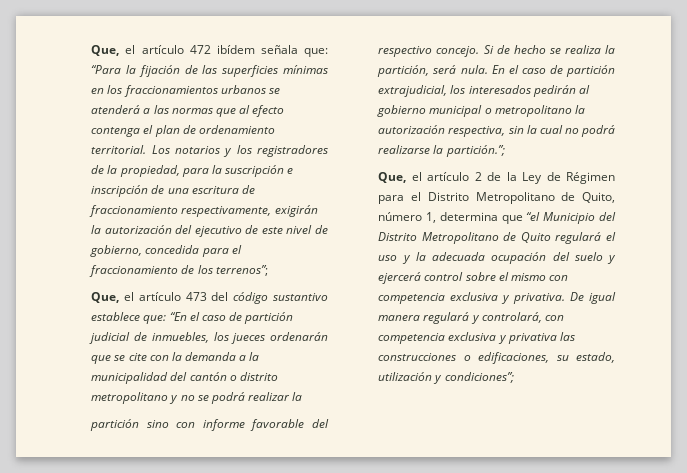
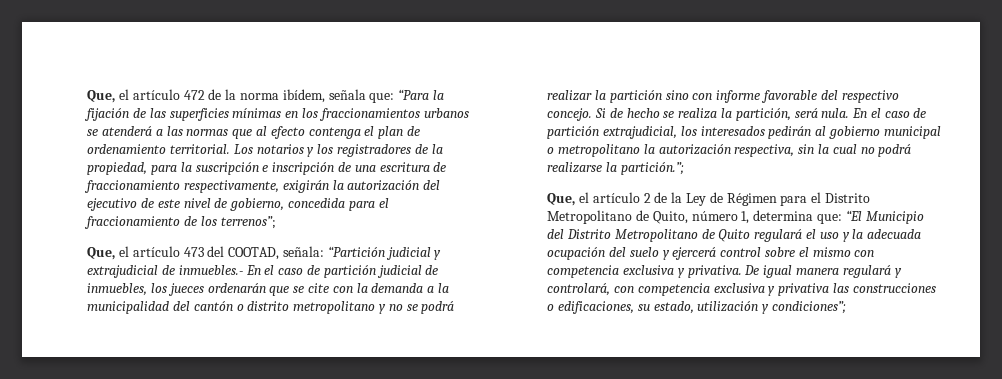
- Que, el artículo 472 ibídem señala que: “Para la fijación de las superficies mínimas en los fraccionamientos urbanos se atenderá a las normas que al efecto contenga el plan de ordenamiento territorial.
+ Que, el artículo 472 de la norma ibídem, señala que: “Para la fijación de las superficies mínimas en los fraccionamientos urbanos se atenderá a las normas que al efecto contenga el plan de ordenamiento territorial.
- Que, el artículo 473 del código sustantivo establece que: “En el caso de partición judicial de inmuebles, los jueces ordenarán que se cite con la demanda a la municipalidad del cantón o distrito metropolitano y no se podrá realizar la
- partición sino con informe favorable del respectivo concejo.
+ Que, el artículo 473 del COOTAD, señala: “Partición judicial y extrajudicial de inmuebles.- En el caso de partición judicial de inmuebles, los jueces ordenarán que se cite con la demanda a la municipalidad del cantón o distrito metropolitano y no se podrá realizar la partición sino con informe favorable del respectivo concejo.
- Que, el artículo 2 de la Ley de Régimen para el Distrito Metropolitano de Quito, número 1, determina que “el Municipio del Distrito Metropolitano de Quito regulará el uso y la adecuada ocupación del suelo y ejercerá control sobre el mismo con competencia exclusiva y privativa.
+ Que, el artículo 2 de la Ley de Régimen para el Distrito Metropolitano de Quito, número 1, determina que: “El Municipio del Distrito Metropolitano de Quito regulará el uso y la adecuada ocupación del suelo y ejercerá control sobre el mismo con competencia exclusiva y privativa.

